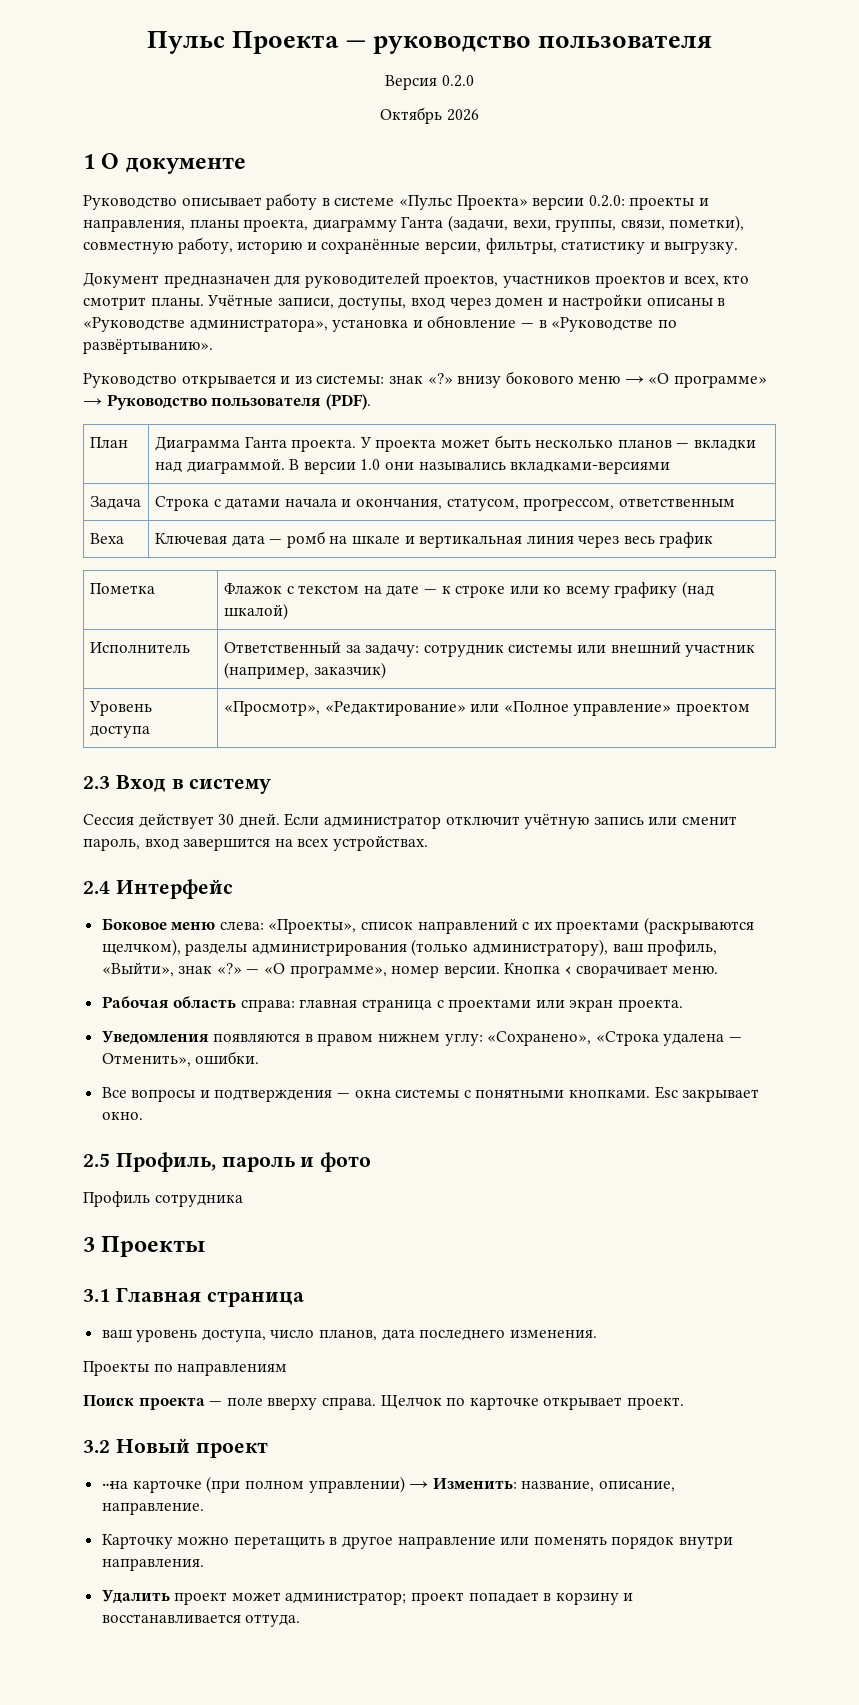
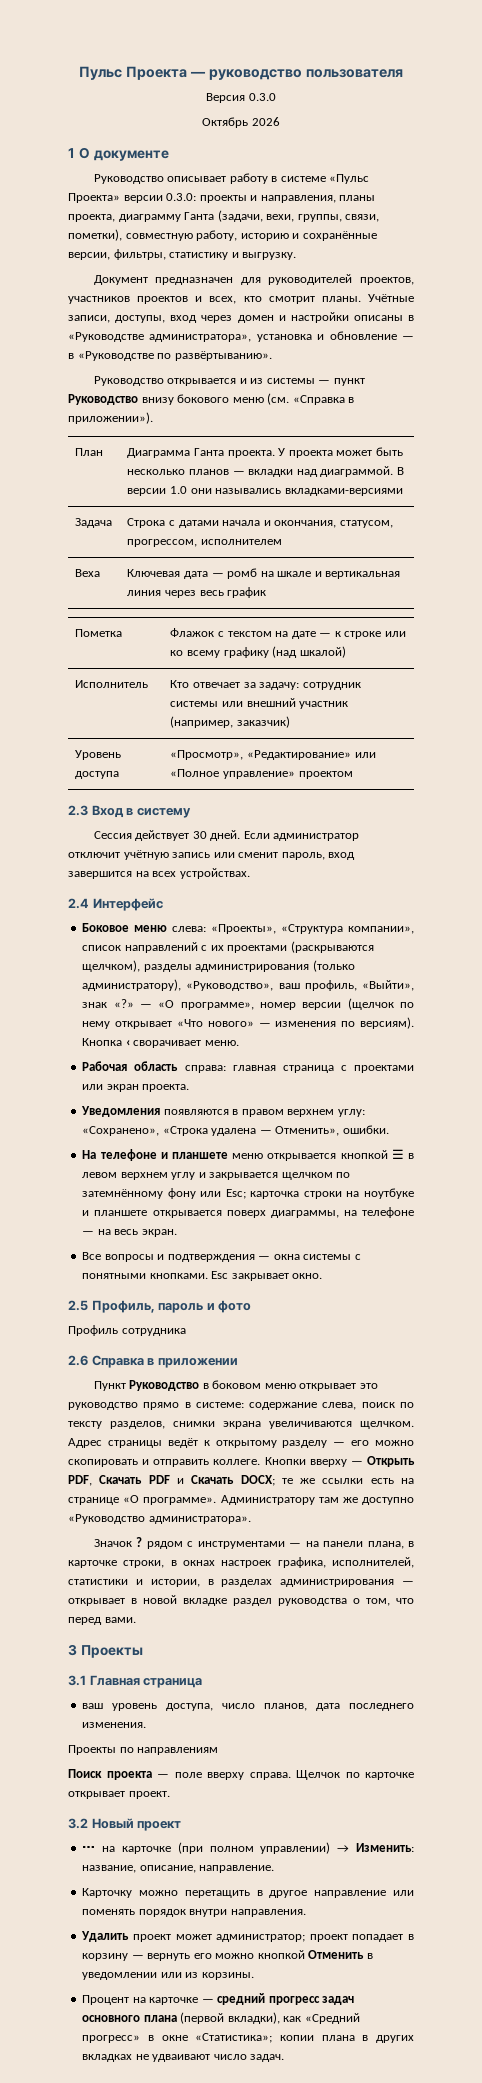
- Версия 0.2.0
+ Версия 0.3.0
- Руководство описывает работу в системе «Пульс Проекта» версии 0.2.0: проекты и направления, планы проекта, диаграмму Ганта (задачи, вехи, группы, связи, пометки), совместную работу, историю и сохранённые версии, фильтры, статистику и выгрузку.
+ Руководство описывает работу в системе «Пульс Проекта» версии 0.3.0: проекты и направления, планы проекта, диаграмму Ганта (задачи, вехи, группы, связи, пометки), совместную работу, историю и сохранённые версии, фильтры, статистику и выгрузку.
- Руководство открывается и из системы: знак «?» внизу бокового меню → «О программе» → Руководство пользователя (PDF).
+ Руководство открывается и из системы — пункт Руководство внизу бокового меню (см. «Справка в приложении»).
- Задача | Строка с датами начала и окончания, статусом, прогрессом, ответственным
+ Задача | Строка с датами начала и окончания, статусом, прогрессом, исполнителем
- Исполнитель | Ответственный за задачу: сотрудник системы или внешний участник (например, заказчик)
+ Исполнитель | Кто отвечает за задачу: сотрудник системы или внешний участник (например, заказчик)
- Боковое меню слева: «Проекты», список направлений с их проектами (раскрываются щелчком), разделы администрирования (только администратору), ваш профиль, «Выйти», знак «?»
+ Боковое меню слева: «Проекты», «Структура компании», список направлений с их проектами (раскрываются щелчком), разделы администрирования (только администратору), «Руководство», ваш профиль, «Выйти», знак «?»
- — «О программе», номер версии.
+ — «О программе», номер версии (щелчок по нему открывает «Что нового» — изменения по версиям).
- Уведомления появляются в правом нижнем углу: «Сохранено», «Строка удалена — Отменить», ошибки.
+ Уведомления появляются в правом верхнем углу: «Сохранено», «Строка удалена — Отменить», ошибки.
+ На телефоне и планшете меню открывается кнопкой ☰ в левом верхнем углу и закрывается щелчком по затемнённому фону или Esc; карточка строки на ноутбуке и планшете открывается поверх диаграммы, на телефоне — на весь экран.
+ 2.6 Справка в приложении
+ Пункт Руководство в боковом меню открывает это руководство прямо в системе: содержание слева, поиск по тексту разделов, снимки экрана увеличиваются щелчком. Адрес страницы ведёт к открытому разделу — его можно скопировать и отправить коллеге. Кнопки вверху — Открыть PDF, Скачать PDF и Скачать DOCX; те же ссылки есть на странице «О программе». Администратору там же доступно «Руководство администратора».
+ Значок ? рядом с инструментами — на панели плана, в карточке строки, в окнах настроек графика, исполнителей, статистики и истории, в разделах администрирования — открывает в новой вкладке раздел руководства о том, что перед вами.
- Удалить проект может администратор; проект попадает в корзину и восстанавливается оттуда.
+ Удалить проект может администратор; проект попадает в корзину — вернуть его можно кнопкой Отменить в уведомлении или из корзины.
+ Процент на карточке — средний прогресс задач основного плана (первой вкладки), как «Средний прогресс» в окне «Статистика»; копии плана в других вкладках не удваивают число задач.

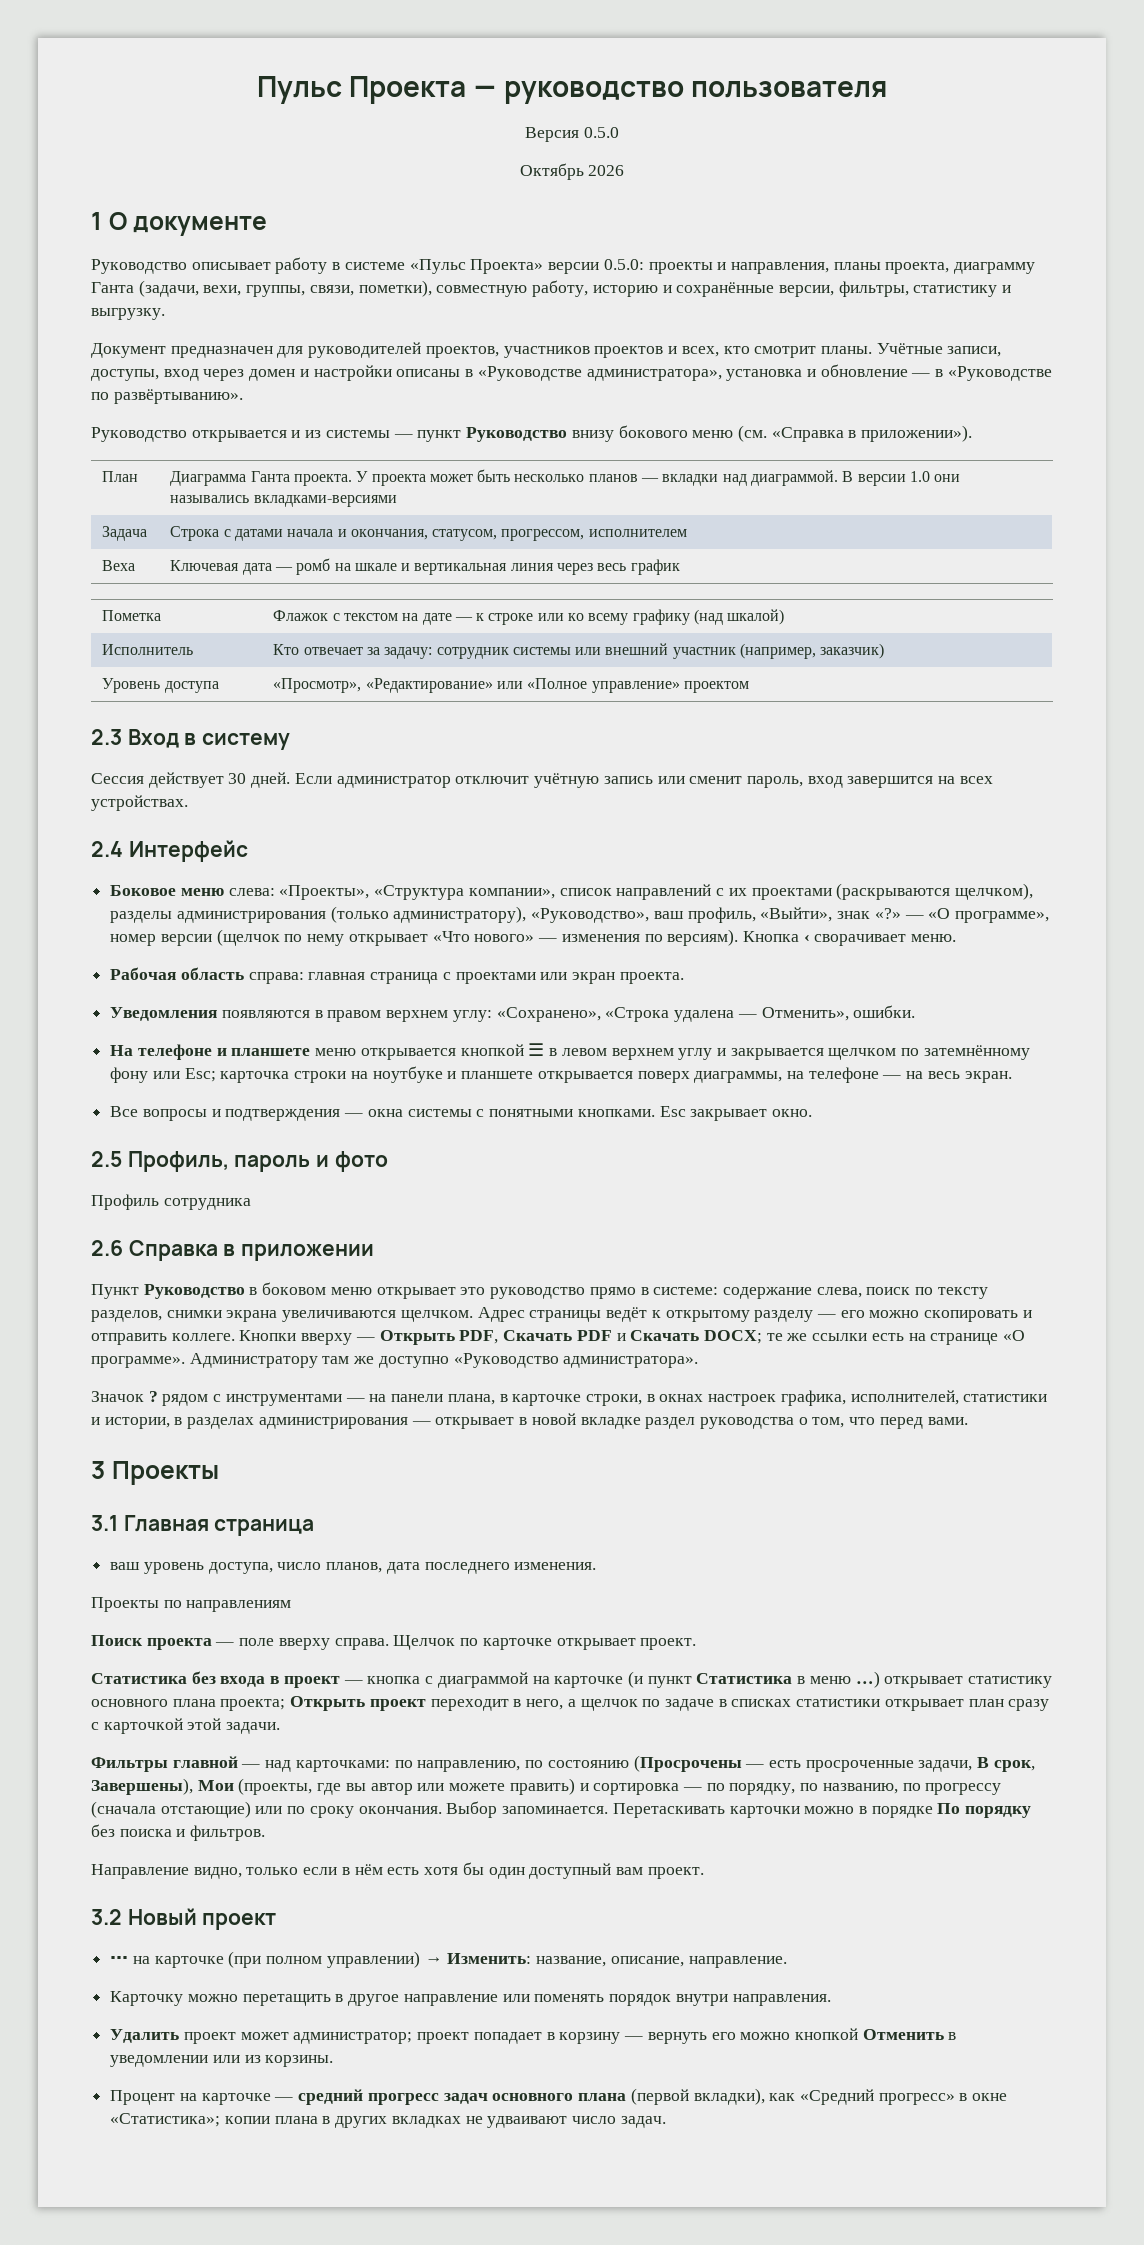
- Версия 0.3.0
+ Версия 0.5.0
- Руководство описывает работу в системе «Пульс Проекта» версии 0.3.0: проекты и направления, планы проекта, диаграмму Ганта (задачи, вехи, группы, связи, пометки), совместную работу, историю и сохранённые версии, фильтры, статистику и выгрузку.
+ Руководство описывает работу в системе «Пульс Проекта» версии 0.5.0: проекты и направления, планы проекта, диаграмму Ганта (задачи, вехи, группы, связи, пометки), совместную работу, историю и сохранённые версии, фильтры, статистику и выгрузку.
+ Статистика без входа в проект — кнопка с диаграммой на карточке (и пункт Статистика в меню …) открывает статистику основного плана проекта; Открыть проект переходит в него, а щелчок по задаче в списках статистики открывает план сразу с карточкой этой задачи.
+ Фильтры главной — над карточками: по направлению, по состоянию (Просрочены — есть просроченные задачи, В срок, Завершены), Мои (проекты, где вы автор или можете править) и сортировка — по порядку, по названию, по прогрессу (сначала отстающие) или по сроку окончания. Выбор запоминается. Перетаскивать карточки можно в порядке По порядку без поиска и фильтров.
+ Направление видно, только если в нём есть хотя бы один доступный вам проект.

